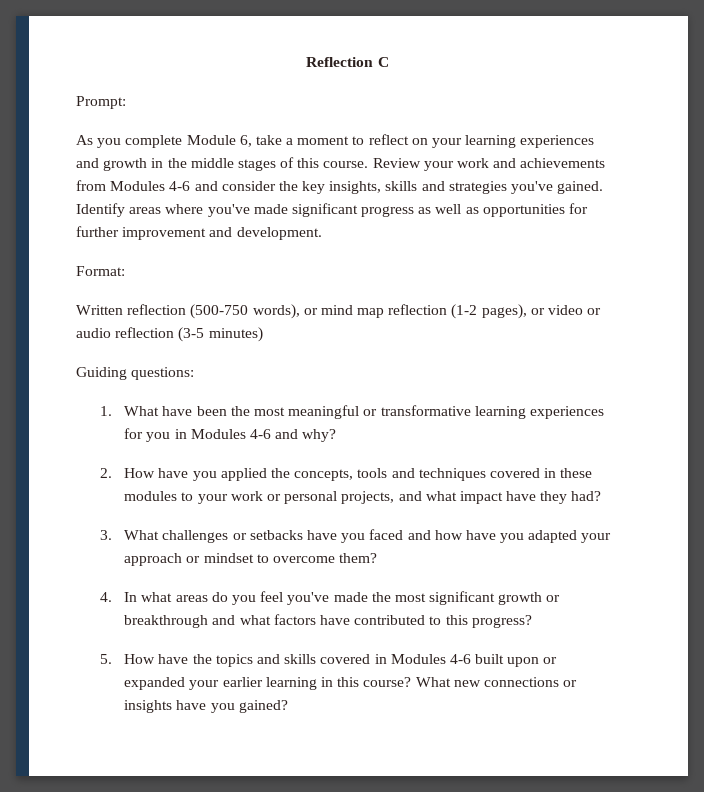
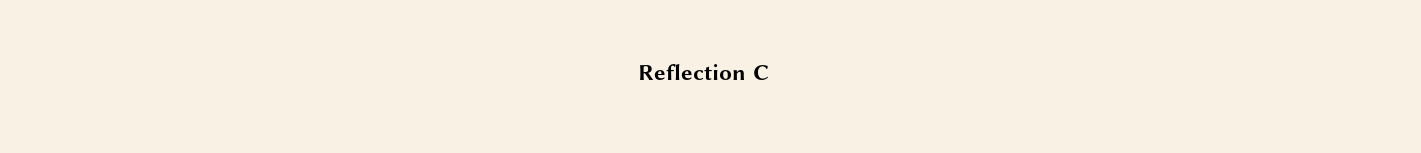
- Prompt:
- As you complete Module 6, take a moment to reflect on your learning experiences and growth in the middle stages of this course. Review your work and achievements from Modules 4-6 and consider the key insights, skills and strategies you've gained. Identify areas where you've made significant progress as well as opportunities for further improvement and development.
- Format:
- Written reflection (500-750 words), or mind map reflection (1-2 pages), or video or audio reflection (3-5 minutes)
- Guiding questions:
- 1. What have been the most meaningful or transformative learning experiences for you in Modules 4-6 and why?
- 2. How have you applied the concepts, tools and techniques covered in these modules to your work or personal projects, and what impact have they had?
- 3. What challenges or setbacks have you faced and how have you adapted your approach or mindset to overcome them?
- 4. In what areas do you feel you've made the most significant growth or breakthrough and what factors have contributed to this progress?
- 5. How have the topics and skills covered in Modules 4-6 built upon or expanded your earlier learning in this course? What new connections or insights have you gained?

